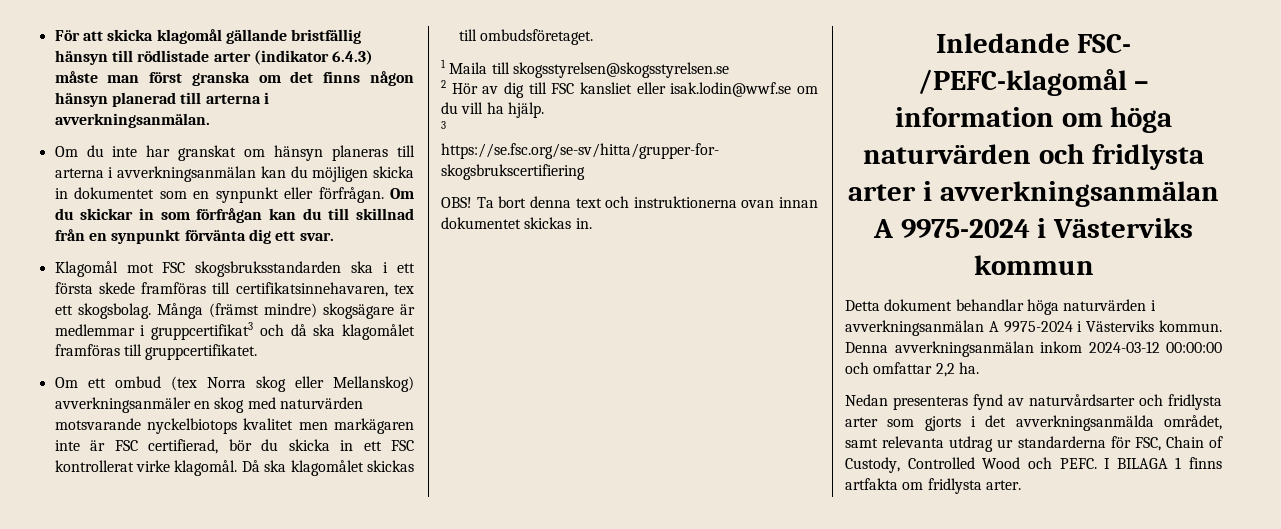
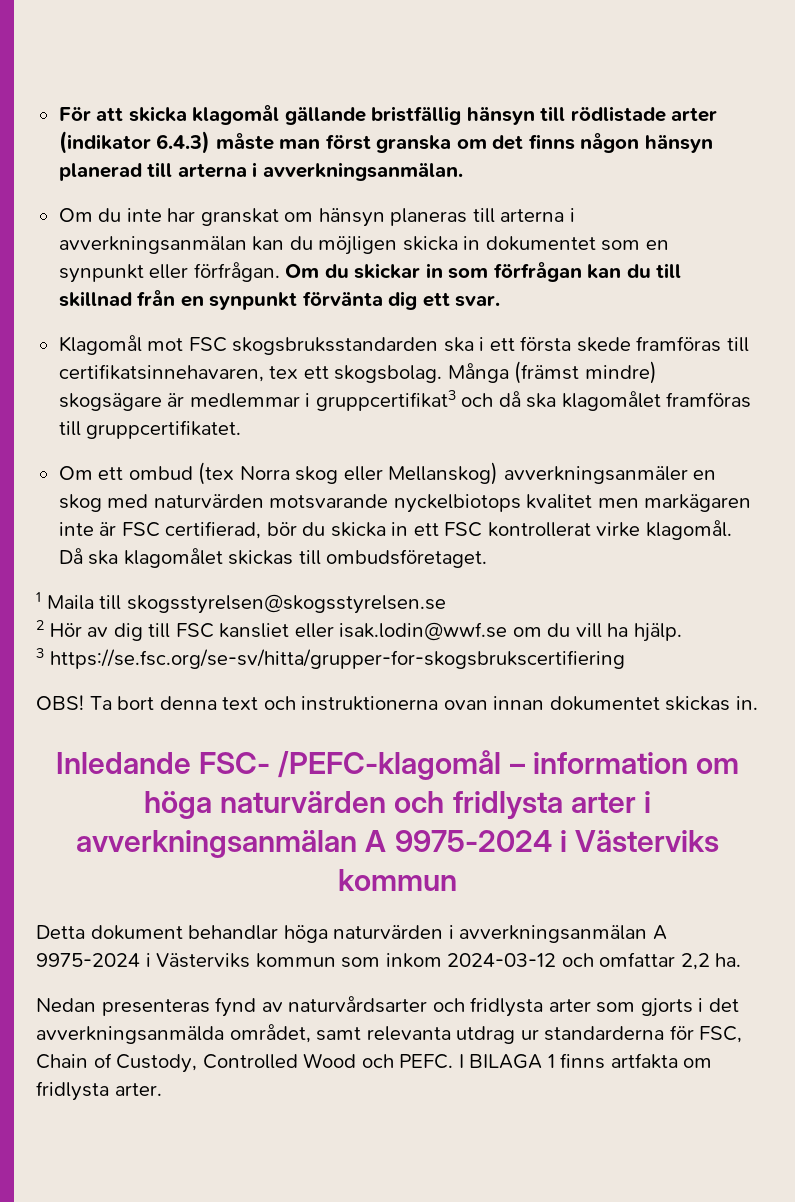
- Detta dokument behandlar höga naturvärden i avverkningsanmälan A 9975-2024 i Västerviks kommun. Denna avverkningsanmälan inkom 2024-03-12 00:00:00 och omfattar 2,2 ha.
+ Detta dokument behandlar höga naturvärden i avverkningsanmälan A 9975-2024 i Västerviks kommun som inkom 2024-03-12 och omfattar 2,2 ha.

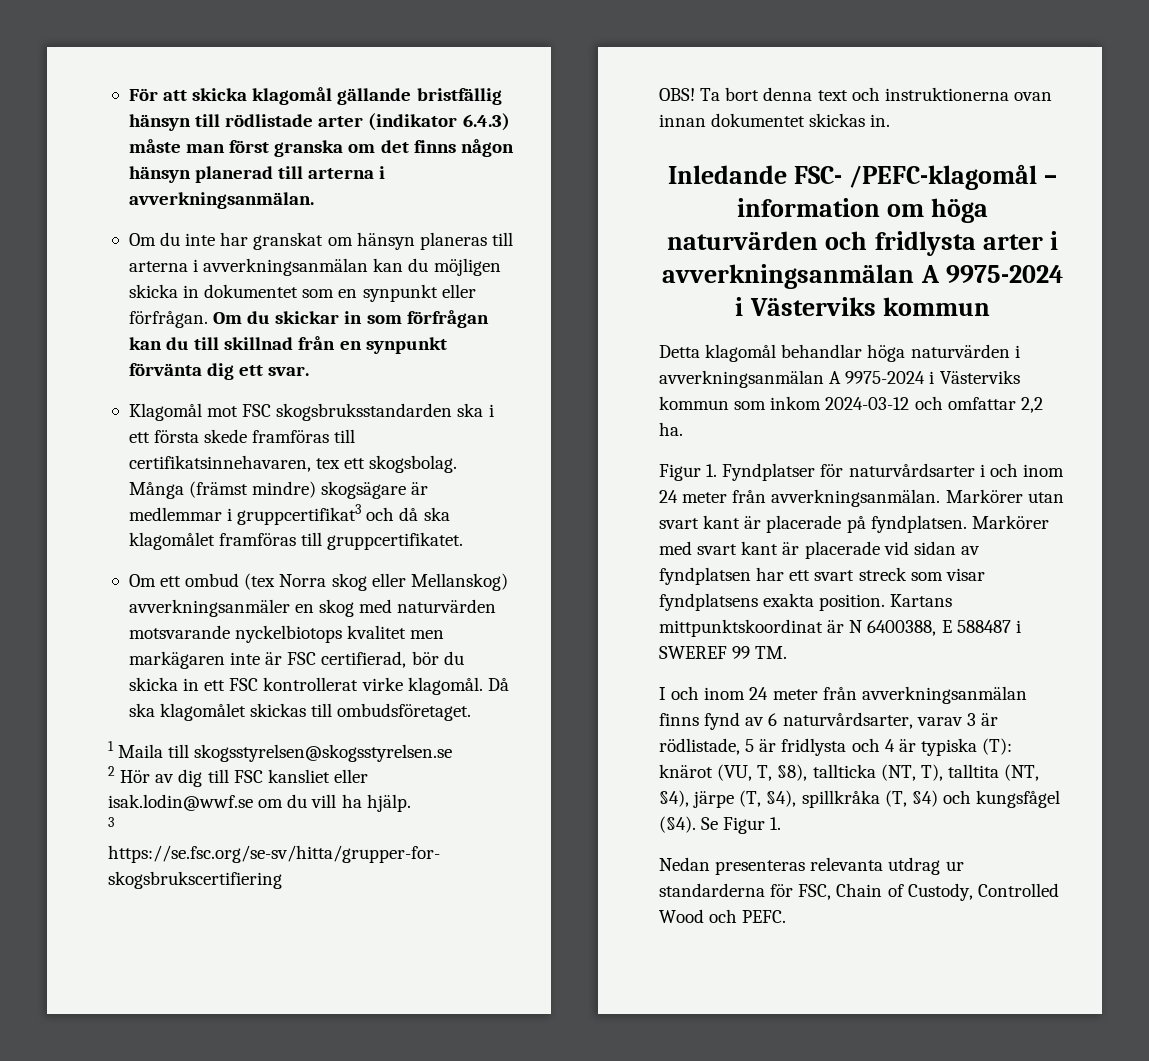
- Detta dokument behandlar höga naturvärden i avverkningsanmälan A 9975-2024 i Västerviks kommun som inkom 2024-03-12 och omfattar 2,2 ha.
+ Detta klagomål behandlar höga naturvärden i avverkningsanmälan A 9975-2024 i Västerviks kommun som inkom 2024-03-12 och omfattar 2,2 ha.
- Nedan presenteras fynd av naturvårdsarter och fridlysta arter som gjorts i det avverkningsanmälda området, samt relevanta utdrag ur standarderna för FSC, Chain of Custody, Controlled Wood och PEFC. I BILAGA 1 finns artfakta om fridlysta arter.
+ Figur 1. Fyndplatser för naturvårdsarter i och inom 24 meter från avverkningsanmälan. Markörer utan svart kant är placerade på fyndplatsen. Markörer med svart kant är placerade vid sidan av fyndplatsen har ett svart streck som visar fyndplatsens exakta position. Kartans mittpunktskoordinat är N 6400388, E 588487 i SWEREF 99 TM.
+ I och inom 24 meter från avverkningsanmälan finns fynd av 6 naturvårdsarter, varav 3 är rödlistade, 5 är fridlysta och 4 är typiska (T): knärot (VU, T, §8), tallticka (NT, T), talltita (NT, §4), järpe (T, §4), spillkråka (T, §4) och kungsfågel (§4). Se Figur 1.
+ Nedan presenteras relevanta utdrag ur standarderna för FSC, Chain of Custody, Controlled Wood och PEFC.

